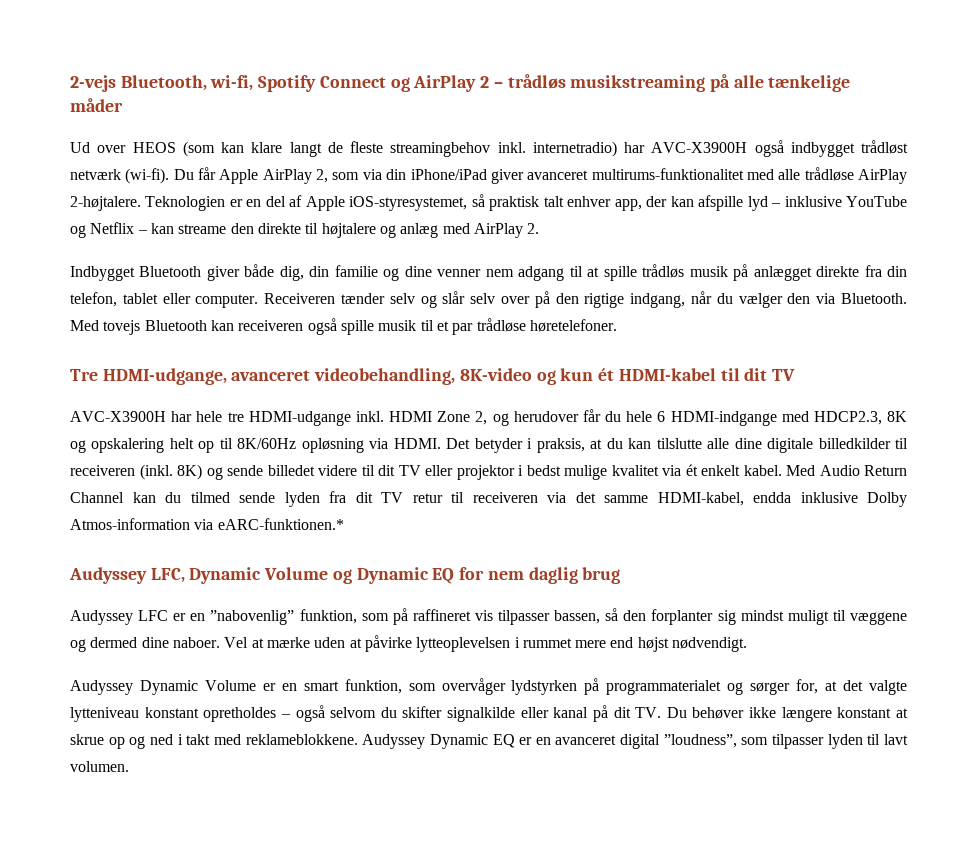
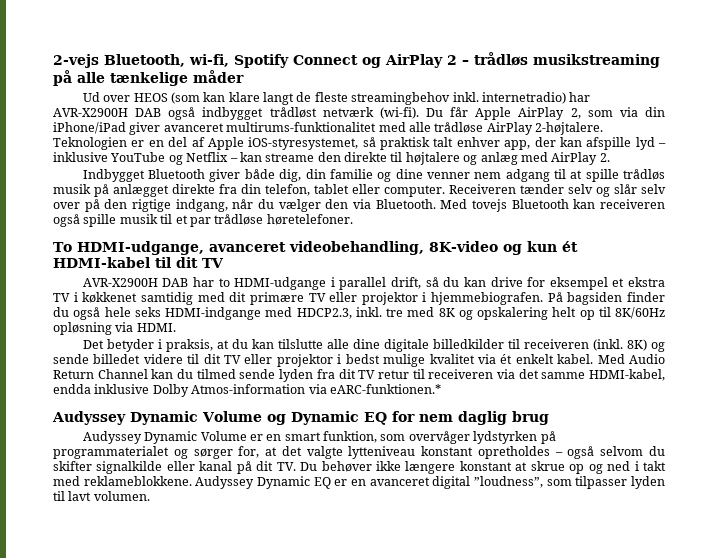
- Ud over HEOS (som kan klare langt de fleste streamingbehov inkl. internetradio) har AVC-X3900H også indbygget trådløst netværk (wi-fi).
+ Ud over HEOS (som kan klare langt de fleste streamingbehov inkl. internetradio) har AVR-X2900H DAB også indbygget trådløst netværk (wi-fi).
- Tre HDMI-udgange, avanceret videobehandling, 8K-video og kun ét HDMI-kabel til dit TV
+ To HDMI-udgange, avanceret videobehandling, 8K-video og kun ét HDMI-kabel til dit TV
- AVC-X3900H har hele tre HDMI-udgange inkl. HDMI Zone 2, og herudover får du hele 6 HDMI-indgange med HDCP2.3, 8K og opskalering helt op til 8K/60Hz opløsning via HDMI. Det betyder i praksis, at du kan tilslutte alle dine digitale billedkilder til receiveren (inkl.
+ AVR-X2900H DAB har to HDMI-udgange i parallel drift, så du kan drive for eksempel et ekstra TV i køkkenet samtidig med dit primære TV eller projektor i hjemmebiografen. På bagsiden finder du også hele seks HDMI-indgange med HDCP2.3, inkl. tre med 8K og opskalering helt op til 8K/60Hz opløsning via HDMI.
+ Det betyder i praksis, at du kan tilslutte alle dine digitale billedkilder til receiveren (inkl.
- Audyssey LFC, Dynamic Volume og Dynamic EQ for nem daglig brug
+ Audyssey Dynamic Volume og Dynamic EQ for nem daglig brug
- Audyssey LFC er en ”nabovenlig” funktion, som på raffineret vis tilpasser bassen, så den forplanter sig mindst muligt til væggene og dermed dine naboer. Vel at mærke uden at påvirke lytteoplevelsen i rummet mere end højst nødvendigt.

